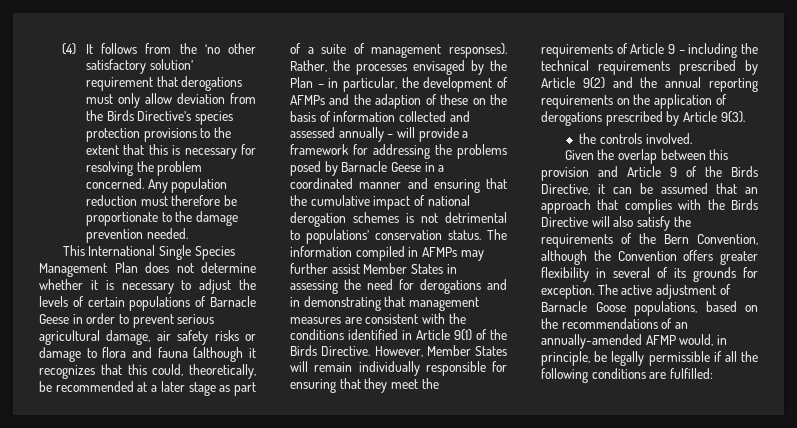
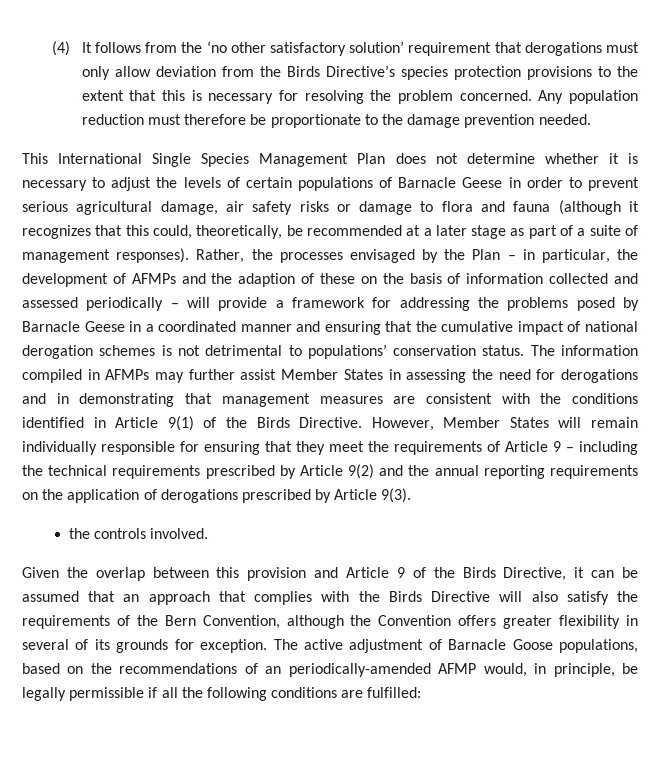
- Rather, the processes envisaged by the Plan – in particular, the development of AFMPs and the adaption of these on the basis of information collected and assessed annually – will provide a framework for addressing the problems posed by Barnacle Geese in a coordinated manner and ensuring that the cumulative impact of national derogation schemes is not detrimental to populations’ conservation status.
+ Rather, the processes envisaged by the Plan – in particular, the development of AFMPs and the adaption of these on the basis of information collected and assessed periodically – will provide a framework for addressing the problems posed by Barnacle Geese in a coordinated manner and ensuring that the cumulative impact of national derogation schemes is not detrimental to populations’ conservation status.
- The active adjustment of Barnacle Goose populations, based on the recommendations of an annually-amended AFMP would, in principle, be legally permissible if all the following conditions are fulfilled:
+ The active adjustment of Barnacle Goose populations, based on the recommendations of an periodically-amended AFMP would, in principle, be legally permissible if all the following conditions are fulfilled:

